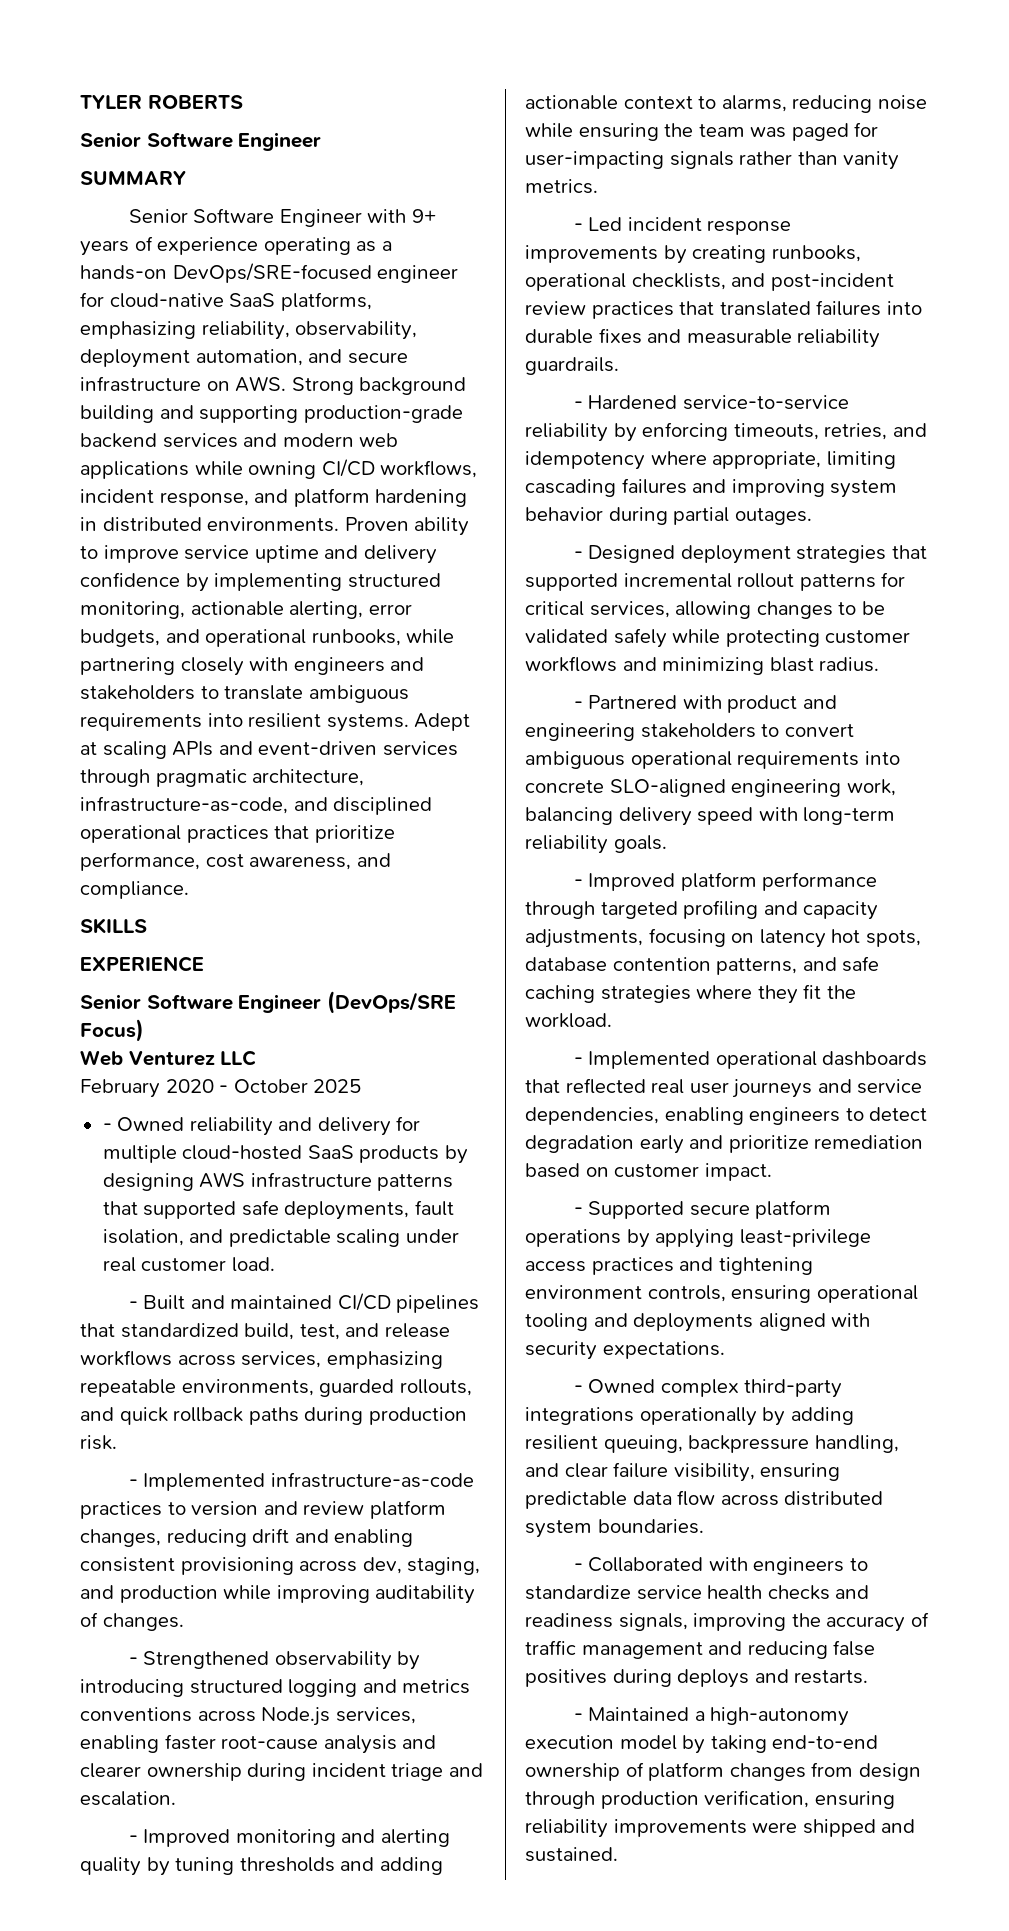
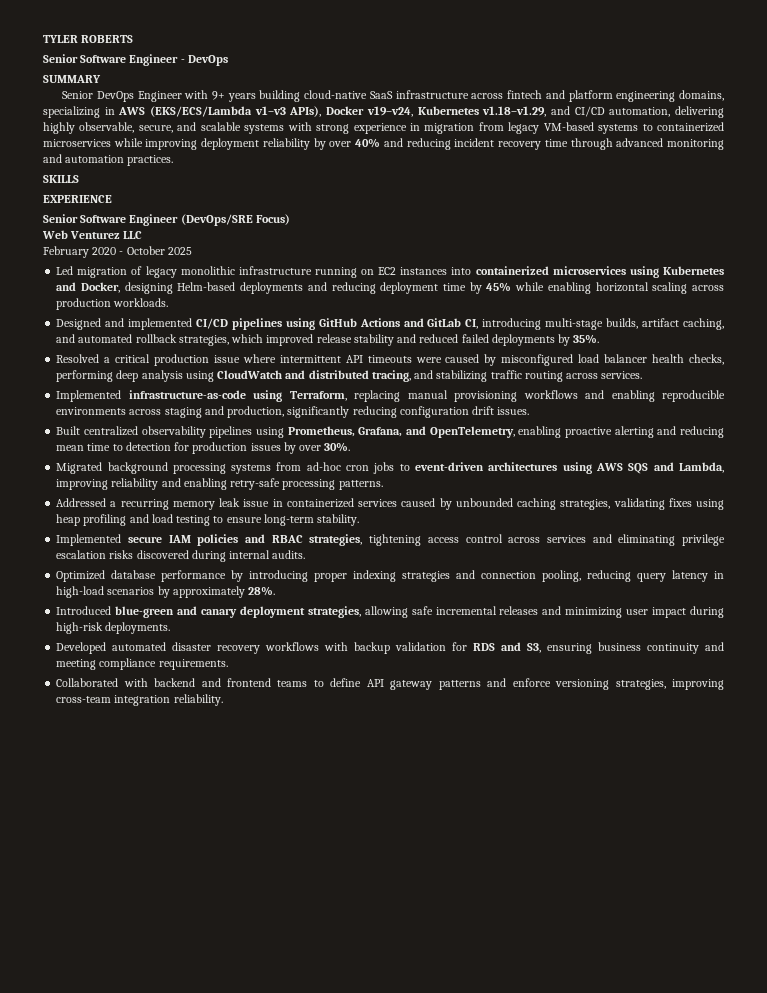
  TYLER ROBERTS
- Senior Software Engineer
+ Senior Software Engineer - DevOps
- Senior Software Engineer with 9+ years of experience operating as a hands-on DevOps/SRE-focused engineer for cloud-native SaaS platforms, emphasizing reliability, observability, deployment automation, and secure infrastructure on AWS. Strong background building and supporting production-grade backend services and modern web applications while owning CI/CD workflows, incident response, and platform hardening in distributed environments. Proven ability to improve service uptime and delivery confidence by implementing structured monitoring, actionable alerting, error budgets, and operational runbooks, while partnering closely with engineers and stakeholders to translate ambiguous requirements into resilient systems. Adept at scaling APIs and event-driven services through pragmatic architecture, infrastructure-as-code, and disciplined operational practices that prioritize performance, cost awareness, and compliance.
+ Senior DevOps Engineer with 9+ years building cloud-native SaaS infrastructure across fintech and platform engineering domains, specializing in AWS (EKS/ECS/Lambda v1–v3 APIs), Docker v19–v24, Kubernetes v1.18–v1.29, and CI/CD automation, delivering highly observable, secure, and scalable systems with strong experience in migration from legacy VM-based systems to containerized microservices while improving deployment reliability by over 40% and reducing incident recovery time through advanced monitoring and automation practices.
- - Owned reliability and delivery for multiple cloud-hosted SaaS products by designing AWS infrastructure patterns that supported safe deployments, fault isolation, and predictable scaling under real customer load.
- - Built and maintained CI/CD pipelines that standardized build, test, and release workflows across services, emphasizing repeatable environments, guarded rollouts, and quick rollback paths during production risk.
- - Implemented infrastructure-as-code practices to version and review platform changes, reducing drift and enabling consistent provisioning across dev, staging, and production while improving auditability of changes.
- - Strengthened observability by introducing structured logging and metrics conventions across Node.js services, enabling faster root-cause analysis and clearer ownership during incident triage and escalation.
- - Improved monitoring and alerting quality by tuning thresholds and adding actionable context to alarms, reducing noise while ensuring the team was paged for user-impacting signals rather than vanity metrics.
- - Led incident response improvements by creating runbooks, operational checklists, and post-incident review practices that translated failures into durable fixes and measurable reliability guardrails.
- - Hardened service-to-service reliability by enforcing timeouts, retries, and idempotency where appropriate, limiting cascading failures and improving system behavior during partial outages.
- - Designed deployment strategies that supported incremental rollout patterns for critical services, allowing changes to be validated safely while protecting customer workflows and minimizing blast radius.
- - Partnered with product and engineering stakeholders to convert ambiguous operational requirements into concrete SLO-aligned engineering work, balancing delivery speed with long-term reliability goals.
- - Improved platform performance through targeted profiling and capacity adjustments, focusing on latency hot spots, database contention patterns, and safe caching strategies where they fit the workload.
- - Implemented operational dashboards that reflected real user journeys and service dependencies, enabling engineers to detect degradation early and prioritize remediation based on customer impact.
- - Supported secure platform operations by applying least-privilege access practices and tightening environment controls, ensuring operational tooling and deployments aligned with security expectations.
- - Owned complex third-party integrations operationally by adding resilient queuing, backpressure handling, and clear failure visibility, ensuring predictable data flow across distributed system boundaries.
- - Collaborated with engineers to standardize service health checks and readiness signals, improving the accuracy of traffic management and reducing false positives during deploys and restarts.
- - Maintained a high-autonomy execution model by taking end-to-end ownership of platform changes from design through production verification, ensuring reliability improvements were shipped and sustained.
+ Led migration of legacy monolithic infrastructure running on EC2 instances into containerized microservices using Kubernetes and Docker, designing Helm-based deployments and reducing deployment time by 45% while enabling horizontal scaling across production workloads.
+ Designed and implemented CI/CD pipelines using GitHub Actions and GitLab CI, introducing multi-stage builds, artifact caching, and automated rollback strategies, which improved release stability and reduced failed deployments by 35%.
+ Resolved a critical production issue where intermittent API timeouts were caused by misconfigured load balancer health checks, performing deep analysis using CloudWatch and distributed tracing, and stabilizing traffic routing across services.
+ Implemented infrastructure-as-code using Terraform, replacing manual provisioning workflows and enabling reproducible environments across staging and production, significantly reducing configuration drift issues.
+ Built centralized observability pipelines using Prometheus, Grafana, and OpenTelemetry, enabling proactive alerting and reducing mean time to detection for production issues by over 30%.
+ Migrated background processing systems from ad-hoc cron jobs to event-driven architectures using AWS SQS and Lambda, improving reliability and enabling retry-safe processing patterns.
+ Addressed a recurring memory leak issue in containerized services caused by unbounded caching strategies, validating fixes using heap profiling and load testing to ensure long-term stability.
+ Implemented secure IAM policies and RBAC strategies, tightening access control across services and eliminating privilege escalation risks discovered during internal audits.
+ Optimized database performance by introducing proper indexing strategies and connection pooling, reducing query latency in high-load scenarios by approximately 28%.
+ Introduced blue-green and canary deployment strategies, allowing safe incremental releases and minimizing user impact during high-risk deployments.
+ Developed automated disaster recovery workflows with backup validation for RDS and S3, ensuring business continuity and meeting compliance requirements.
+ Collaborated with backend and frontend teams to define API gateway patterns and enforce versioning strategies, improving cross-team integration reliability.

